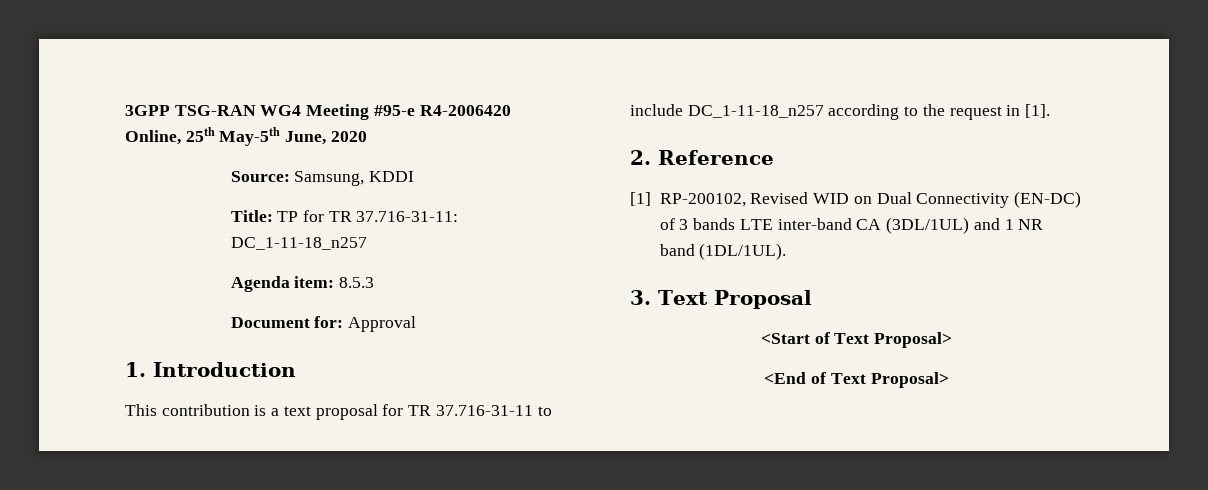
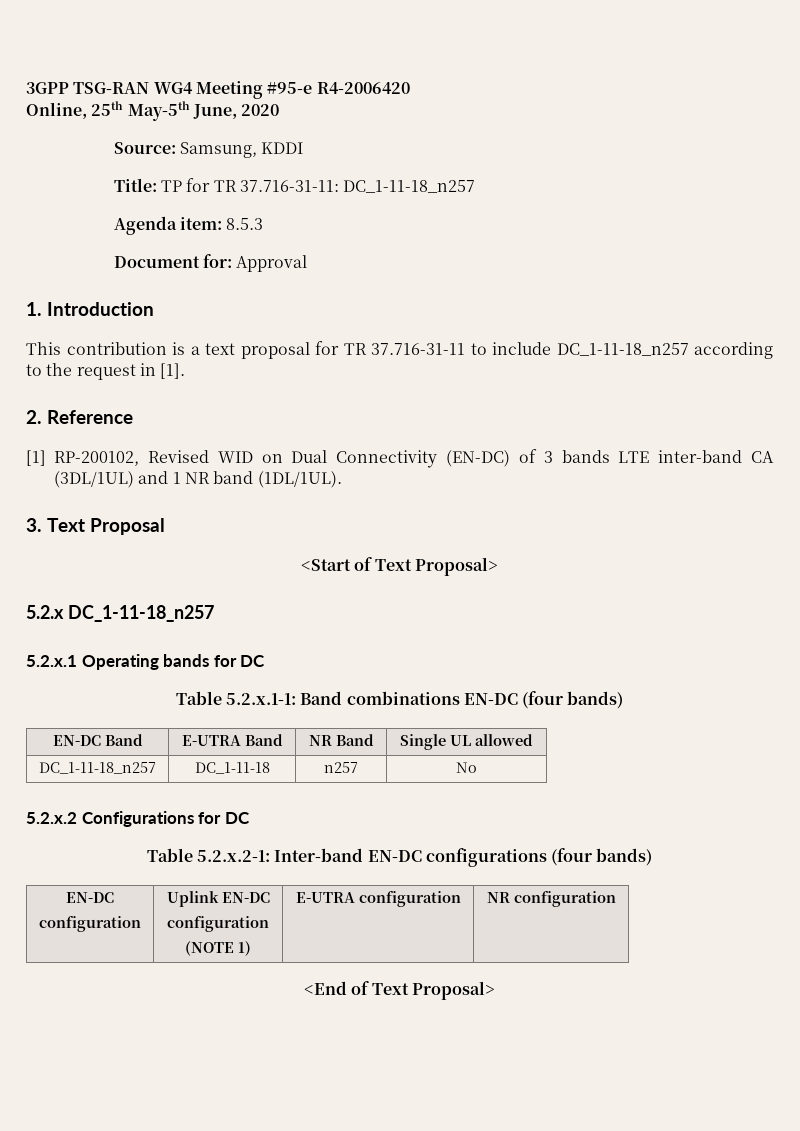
+ 5.2.x DC_1-11-18_n257
+ 5.2.x.1 Operating bands for DC
+ Table 5.2.x.1-1: Band combinations EN-DC (four bands)
+ EN-DC Band | E-UTRA Band | NR Band | Single UL allowed
+ DC_1-11-18_n257 | DC_1-11-18 | n257 | No
+ 5.2.x.2 Configurations for DC
+ Table 5.2.x.2-1: Inter-band EN-DC configurations (four bands)
+ EN-DC
+ configuration | Uplink EN-DC
+ configuration
+ (NOTE 1) | E-UTRA configuration | NR configuration

